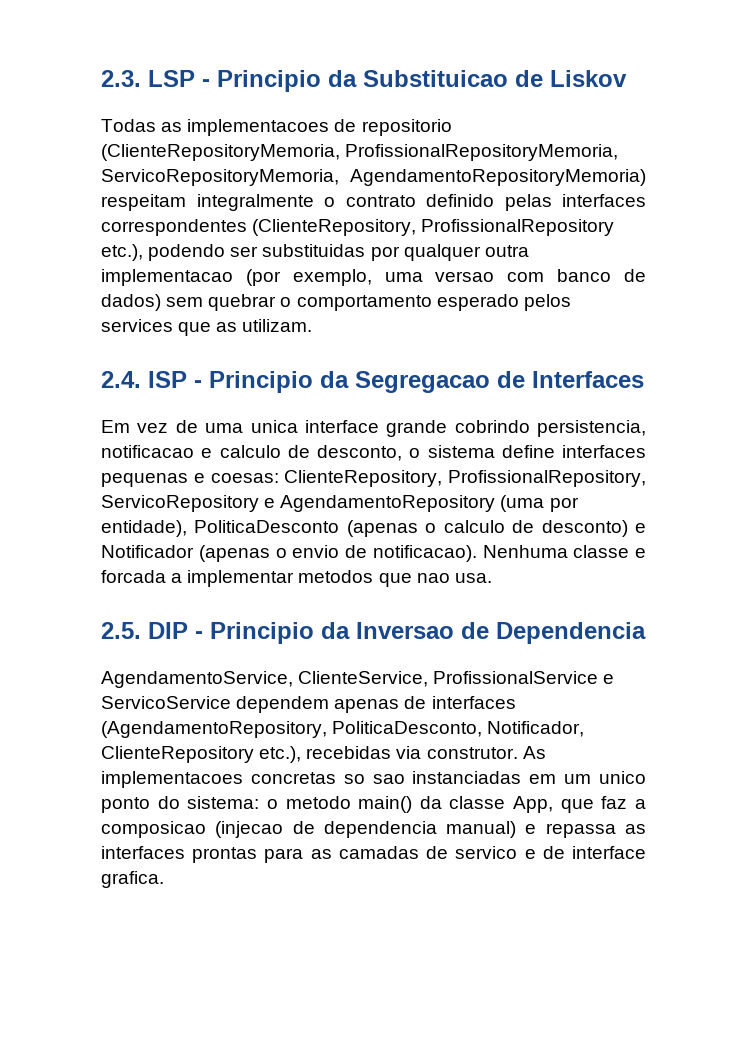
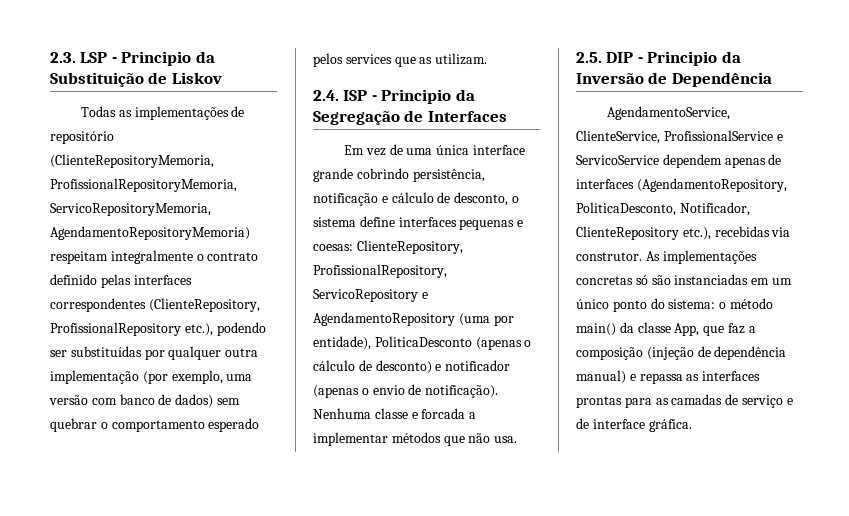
- 2.3. LSP - Principio da Substituicao de Liskov
+ 2.3. LSP - Principio da Substituição de Liskov
- Todas as implementacoes de repositorio (ClienteRepositoryMemoria, ProfissionalRepositoryMemoria, ServicoRepositoryMemoria, AgendamentoRepositoryMemoria) respeitam integralmente o contrato definido pelas interfaces correspondentes (ClienteRepository, ProfissionalRepository etc.), podendo ser substituidas por qualquer outra implementacao (por exemplo, uma versao com banco de dados) sem quebrar o comportamento esperado pelos services que as utilizam.
+ Todas as implementações de repositório (ClienteRepositoryMemoria, ProfissionalRepositoryMemoria, ServicoRepositoryMemoria, AgendamentoRepositoryMemoria) respeitam integralmente o contrato definido pelas interfaces correspondentes (ClienteRepository, ProfissionalRepository etc.), podendo ser substituídas por qualquer outra implementação (por exemplo, uma versão com banco de dados) sem quebrar o comportamento esperado pelos services que as utilizam.
- 2.4. ISP - Principio da Segregacao de Interfaces
+ 2.4. ISP - Principio da Segregação de Interfaces
- Em vez de uma unica interface grande cobrindo persistencia, notificacao e calculo de desconto, o sistema define interfaces pequenas e coesas: ClienteRepository, ProfissionalRepository, ServicoRepository e AgendamentoRepository (uma por entidade), PoliticaDesconto (apenas o calculo de desconto) e Notificador (apenas o envio de notificacao).
+ Em vez de uma única interface grande cobrindo persistência, notificação e cálculo de desconto, o sistema define interfaces pequenas e coesas: ClienteRepository, ProfissionalRepository, ServicoRepository e AgendamentoRepository (uma por entidade), PoliticaDesconto (apenas o cálculo de desconto) e notificador (apenas o envio de notificação).
- Nenhuma classe e forcada a implementar metodos que nao usa.
+ Nenhuma classe e forcada a implementar métodos que não usa.
- 2.5. DIP - Principio da Inversao de Dependencia
+ 2.5. DIP - Principio da Inversão de Dependência
- As implementacoes concretas so sao instanciadas em um unico ponto do sistema: o metodo main() da classe App, que faz a composicao (injecao de dependencia manual) e repassa as interfaces prontas para as camadas de servico e de interface grafica.
+ As implementações concretas só são instanciadas em um único ponto do sistema: o método main() da classe App, que faz a composição (injeção de dependência manual) e repassa as interfaces prontas para as camadas de serviço e de interface gráfica.

